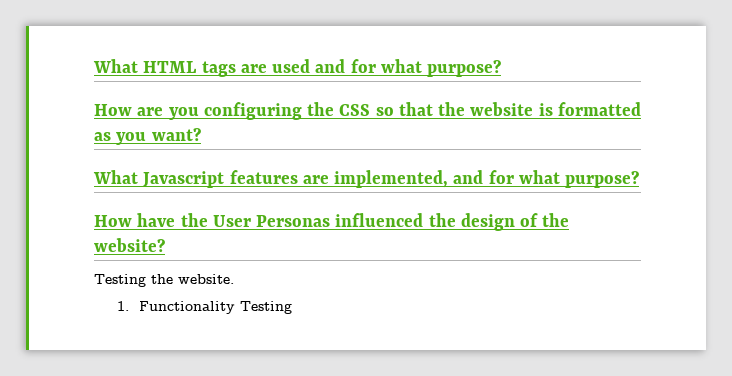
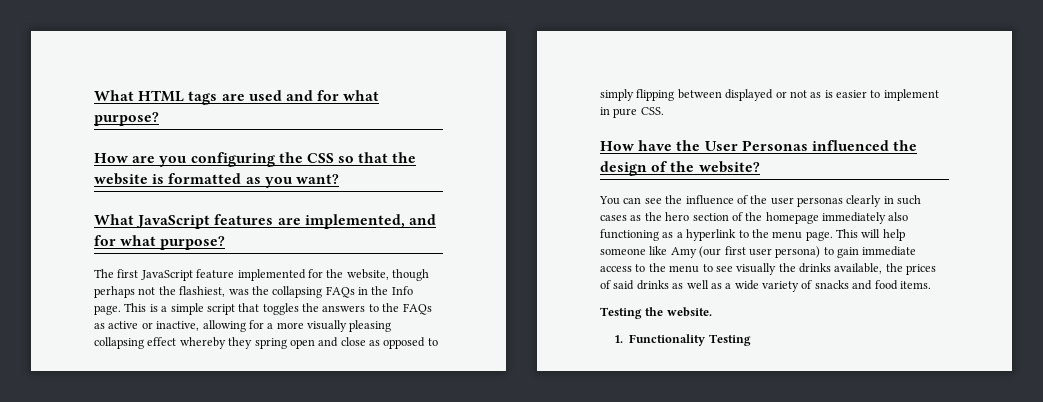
- What Javascript features are implemented, and for what purpose?
+ What JavaScript features are implemented, and for what purpose?
+ The first JavaScript feature implemented for the website, though perhaps not the flashiest, was the collapsing FAQs in the Info page. This is a simple script that toggles the answers to the FAQs as active or inactive, allowing for a more visually pleasing collapsing effect whereby they spring open and close as opposed to simply flipping between displayed or not as is easier to implement in pure CSS.
+ You can see the influence of the user personas clearly in such cases as the hero section of the homepage immediately also functioning as a hyperlink to the menu page. This will help someone like Amy (our first user persona) to gain immediate access to the menu to see visually the drinks available, the prices of said drinks as well as a wide variety of snacks and food items.

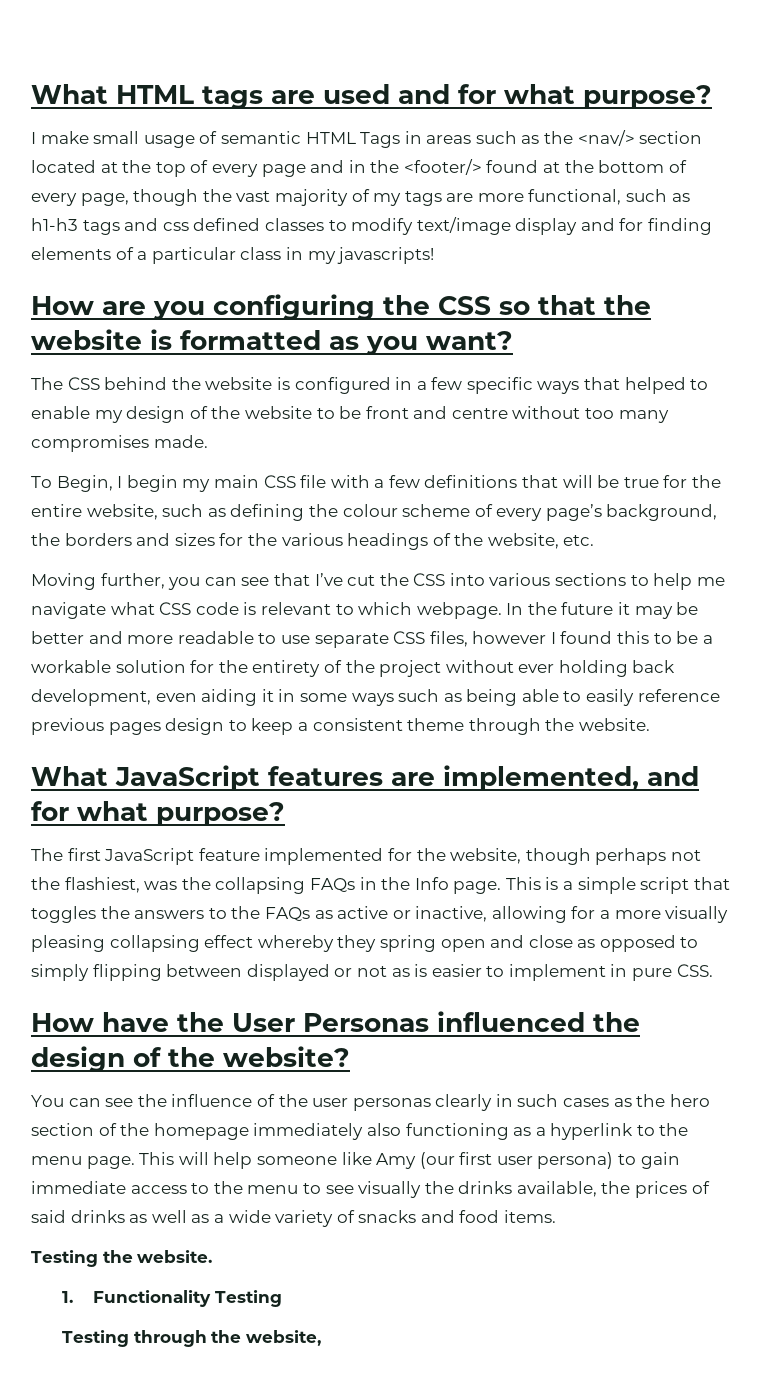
+ I make small usage of semantic HTML Tags in areas such as the <nav/> section located at the top of every page and in the <footer/> found at the bottom of every page, though the vast majority of my tags are more functional, such as h1-h3 tags and css defined classes to modify text/image display and for finding elements of a particular class in my javascripts!
+ The CSS behind the website is configured in a few specific ways that helped to enable my design of the website to be front and centre without too many compromises made.
+ To Begin, I begin my main CSS file with a few definitions that will be true for the entire website, such as defining the colour scheme of every page’s background, the borders and sizes for the various headings of the website, etc.
+ Moving further, you can see that I’ve cut the CSS into various sections to help me navigate what CSS code is relevant to which webpage. In the future it may be better and more readable to use separate CSS files, however I found this to be a workable solution for the entirety of the project without ever holding back development, even aiding it in some ways such as being able to easily reference previous pages design to keep a consistent theme through the website.
+ Testing through the website,

